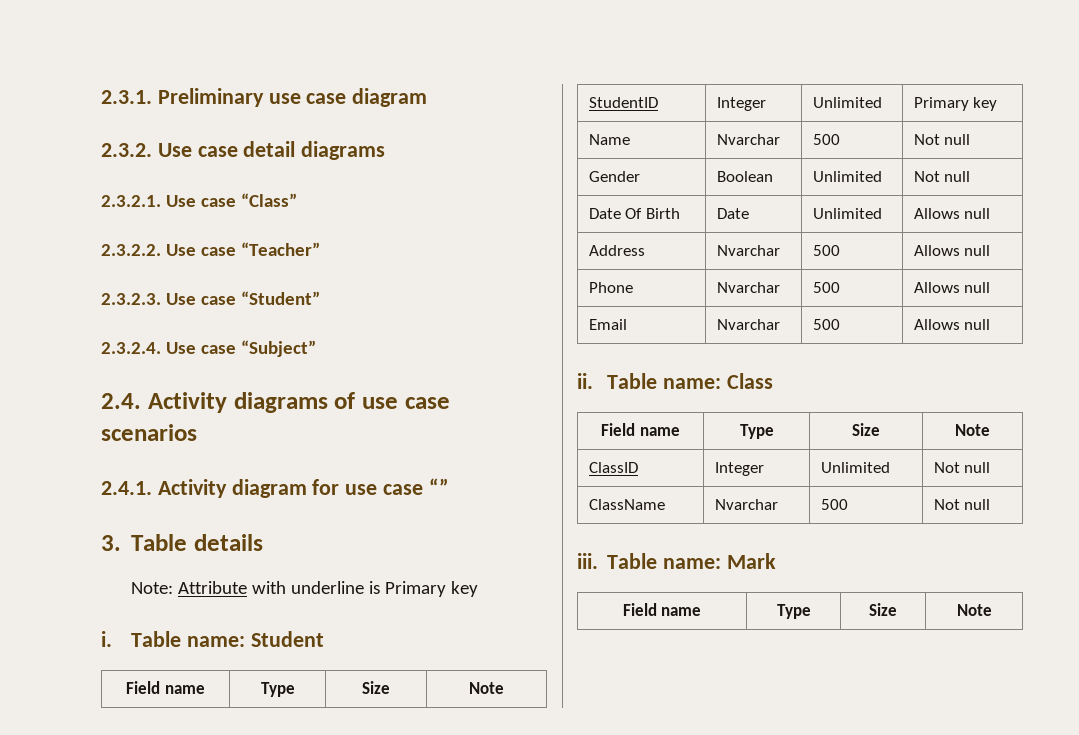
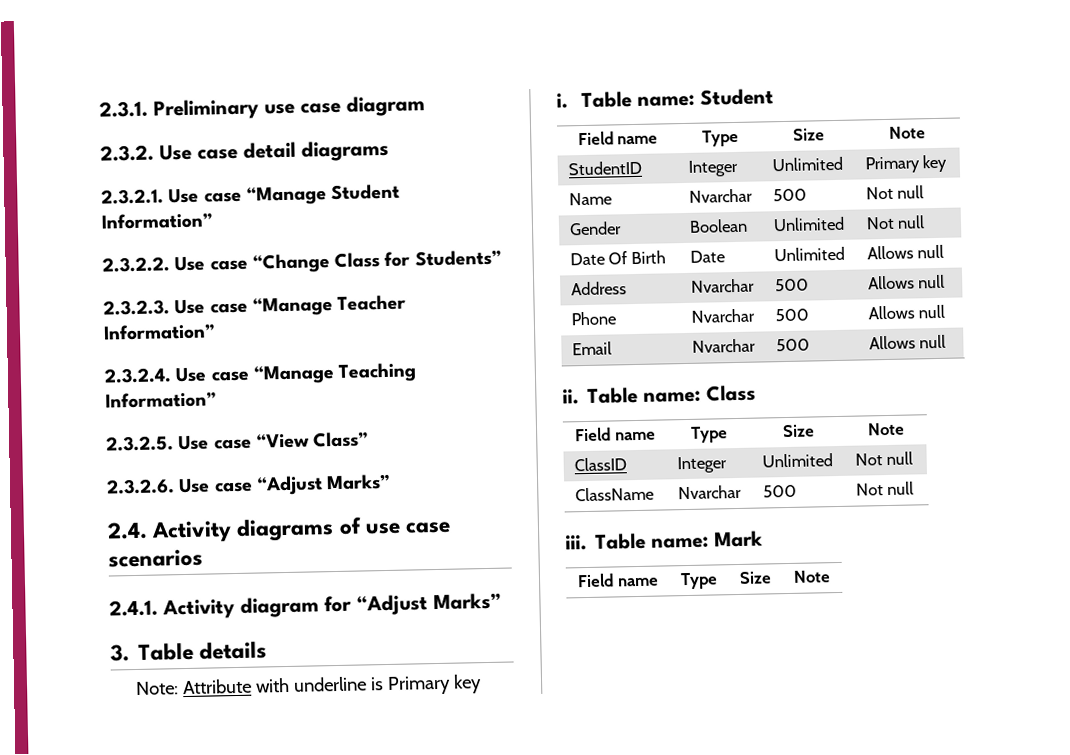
- 2.3.2.1. Use case “Class”
+ 2.3.2.1. Use case “Manage Student Information”
- 2.3.2.2. Use case “Teacher”
+ 2.3.2.2. Use case “Change Class for Students”
- 2.3.2.3. Use case “Student”
+ 2.3.2.3. Use case “Manage Teacher Information”
- 2.3.2.4. Use case “Subject”
+ 2.3.2.4. Use case “Manage Teaching Information”
+ 2.3.2.5. Use case “View Class”
+ 2.3.2.6. Use case “Adjust Marks”
- 2.4.1. Activity diagram for use case “”
+ 2.4.1. Activity diagram for “Adjust Marks”

